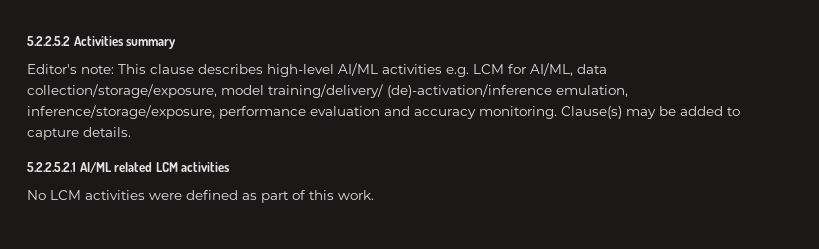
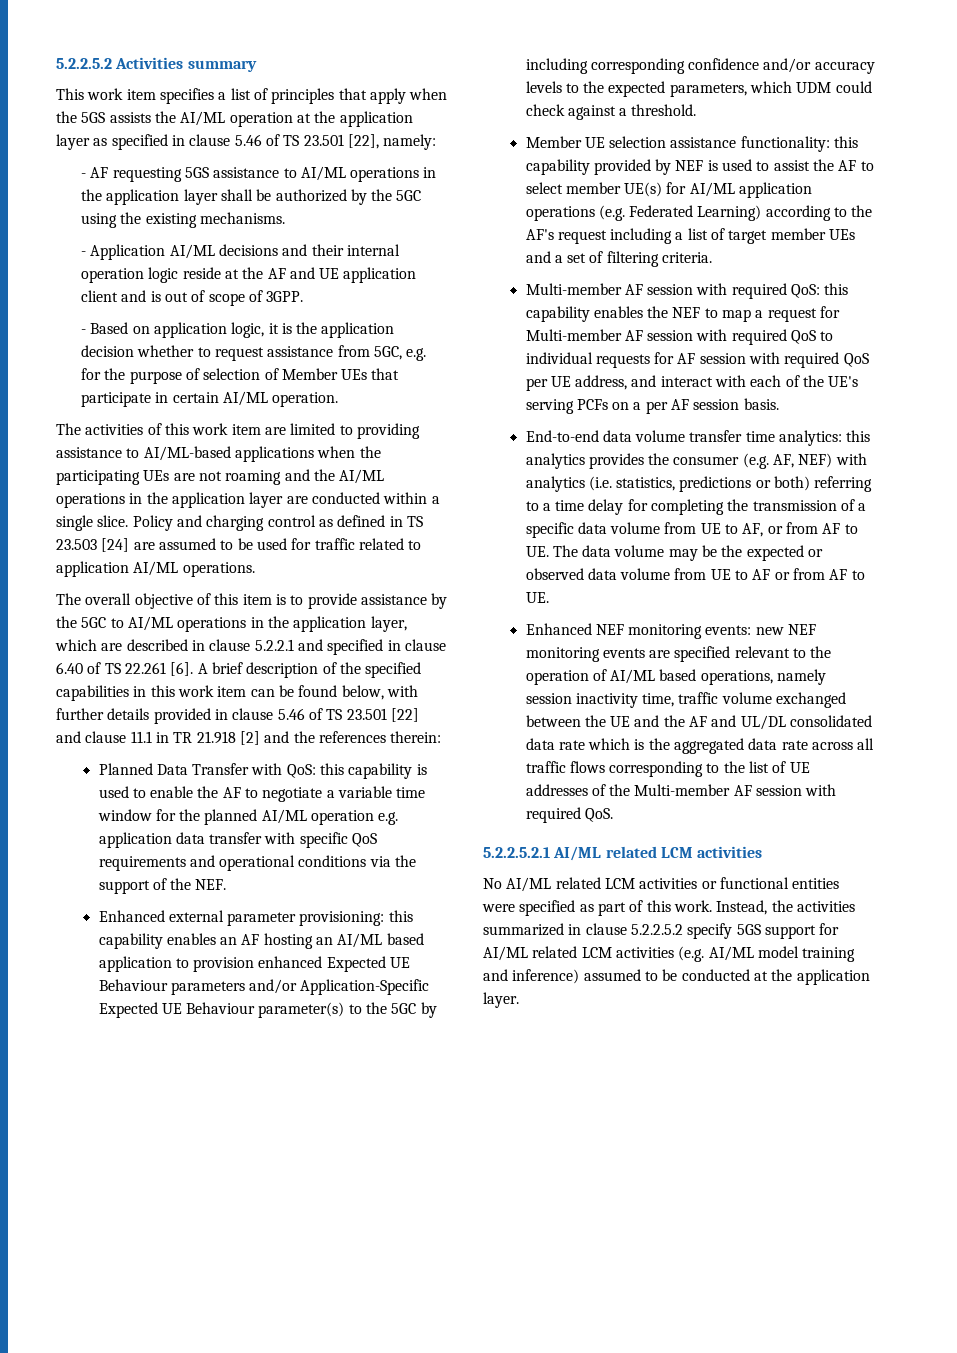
- Editor's note: This clause describes high-level AI/ML activities e.g. LCM for AI/ML, data collection/storage/exposure, model training/delivery/ (de)-activation/inference emulation, inference/storage/exposure, performance evaluation and accuracy monitoring. Clause(s) may be added to capture details.
+ This work item specifies a list of principles that apply when the 5GS assists the AI/ML operation at the application layer as specified in clause 5.46 of TS 23.501 [22], namely:
+ - AF requesting 5GS assistance to AI/ML operations in the application layer shall be authorized by the 5GC using the existing mechanisms.
+ - Application AI/ML decisions and their internal operation logic reside at the AF and UE application client and is out of scope of 3GPP.
+ - Based on application logic, it is the application decision whether to request assistance from 5GC, e.g. for the purpose of selection of Member UEs that participate in certain AI/ML operation.
+ The activities of this work item are limited to providing assistance to AI/ML-based applications when the participating UEs are not roaming and the AI/ML operations in the application layer are conducted within a single slice. Policy and charging control as defined in TS 23.503 [24] are assumed to be used for traffic related to application AI/ML operations.
+ The overall objective of this item is to provide assistance by the 5GC to AI/ML operations in the application layer, which are described in clause 5.2.2.1 and specified in clause 6.40 of TS 22.261 [6]. A brief description of the specified capabilities in this work item can be found below, with further details provided in clause 5.46 of TS 23.501 [22] and clause 11.1 in TR 21.918 [2] and the references therein:
+ Planned Data Transfer with QoS: this capability is used to enable the AF to negotiate a variable time window for the planned AI/ML operation e.g. application data transfer with specific QoS requirements and operational conditions via the support of the NEF.
+ Enhanced external parameter provisioning: this capability enables an AF hosting an AI/ML based application to provision enhanced Expected UE Behaviour parameters and/or Application-Specific Expected UE Behaviour parameter(s) to the 5GC by including corresponding confidence and/or accuracy levels to the expected parameters, which UDM could check against a threshold.
+ Member UE selection assistance functionality: this capability provided by NEF is used to assist the AF to select member UE(s) for AI/ML application operations (e.g. Federated Learning) according to the AF's request including a list of target member UEs and a set of filtering criteria.
+ Multi-member AF session with required QoS: this capability enables the NEF to map a request for Multi-member AF session with required QoS to individual requests for AF session with required QoS per UE address, and interact with each of the UE's serving PCFs on a per AF session basis.
+ End-to-end data volume transfer time analytics: this analytics provides the consumer (e.g. AF, NEF) with analytics (i.e. statistics, predictions or both) referring to a time delay for completing the transmission of a specific data volume from UE to AF, or from AF to UE. The data volume may be the expected or observed data volume from UE to AF or from AF to UE.
+ Enhanced NEF monitoring events: new NEF monitoring events are specified relevant to the operation of AI/ML based operations, namely session inactivity time, traffic volume exchanged between the UE and the AF and UL/DL consolidated data rate which is the aggregated data rate across all traffic flows corresponding to the list of UE addresses of the Multi-member AF session with required QoS.
- No LCM activities were defined as part of this work.
+ No AI/ML related LCM activities or functional entities were specified as part of this work.
+ Instead, the activities summarized in clause 5.2.2.5.2 specify 5GS support for AI/ML related LCM activities (e.g. AI/ML model training and inference) assumed to be conducted at the application layer.

